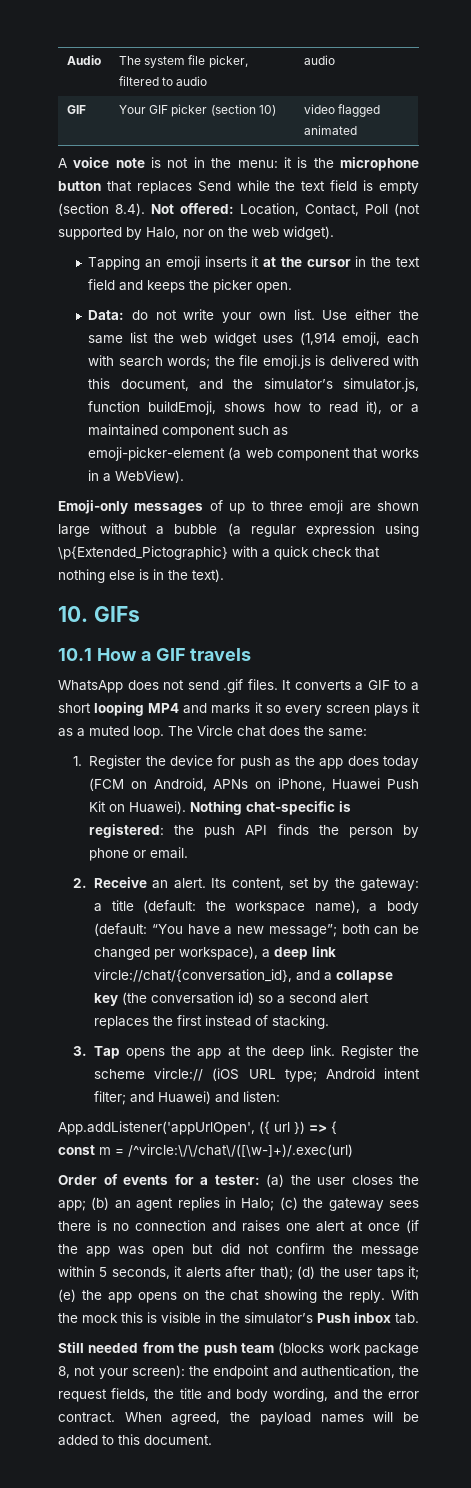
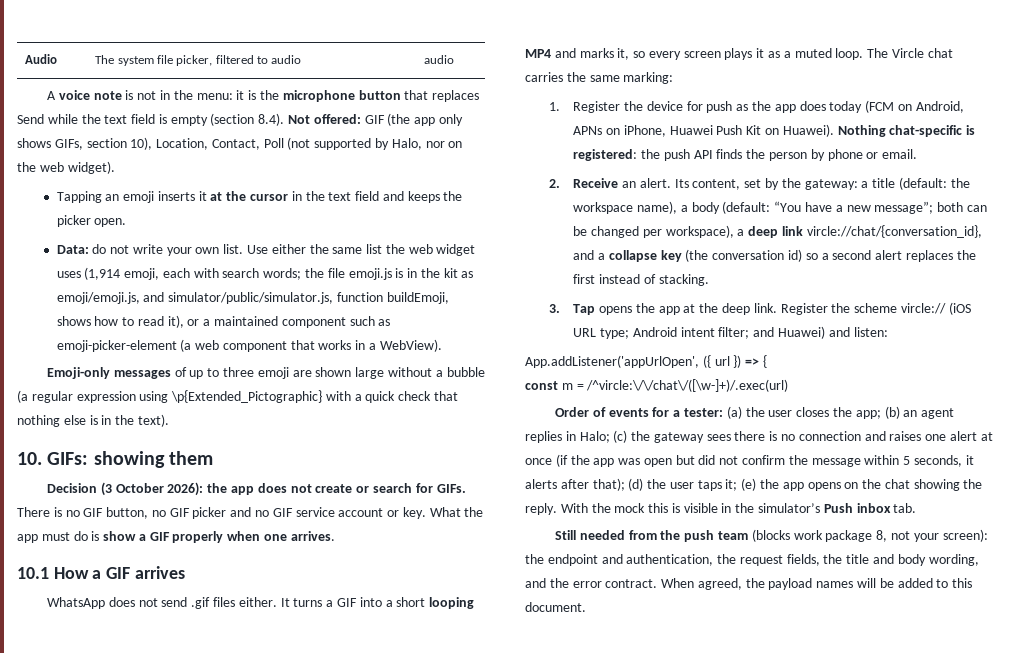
- GIF | Your GIF picker (section 10) | video flagged animated
- A voice note is not in the menu: it is the microphone button that replaces Send while the text field is empty (section 8.4). Not offered: Location, Contact, Poll (not supported by Halo, nor on the web widget).
+ A voice note is not in the menu: it is the microphone button that replaces Send while the text field is empty (section 8.4). Not offered: GIF (the app only shows GIFs, section 10), Location, Contact, Poll (not supported by Halo, nor on the web widget).
- Use either the same list the web widget uses (1,914 emoji, each with search words; the file emoji.js is delivered with this document, and the simulator’s simulator.js, function buildEmoji, shows how to read it), or a maintained component such as emoji-picker-element (a web component that works in a WebView).
+ Use either the same list the web widget uses (1,914 emoji, each with search words; the file emoji.js is in the kit as emoji/emoji.js, and simulator/public/simulator.js, function buildEmoji, shows how to read it), or a maintained component such as emoji-picker-element (a web component that works in a WebView).
- 10. GIFs
+ 10. GIFs: showing them
+ Decision (3 October 2026): the app does not create or search for GIFs. There is no GIF button, no GIF picker and no GIF service account or key. What the app must do is show a GIF properly when one arrives.
- 10.1 How a GIF travels
+ 10.1 How a GIF arrives
- WhatsApp does not send .gif files. It converts a GIF to a short looping MP4 and marks it so every screen plays it as a muted loop.
+ WhatsApp does not send .gif files either. It turns a GIF into a short looping MP4 and marks it, so every screen plays it as a muted loop.
- The Vircle chat does the same:
+ The Vircle chat carries the same marking:

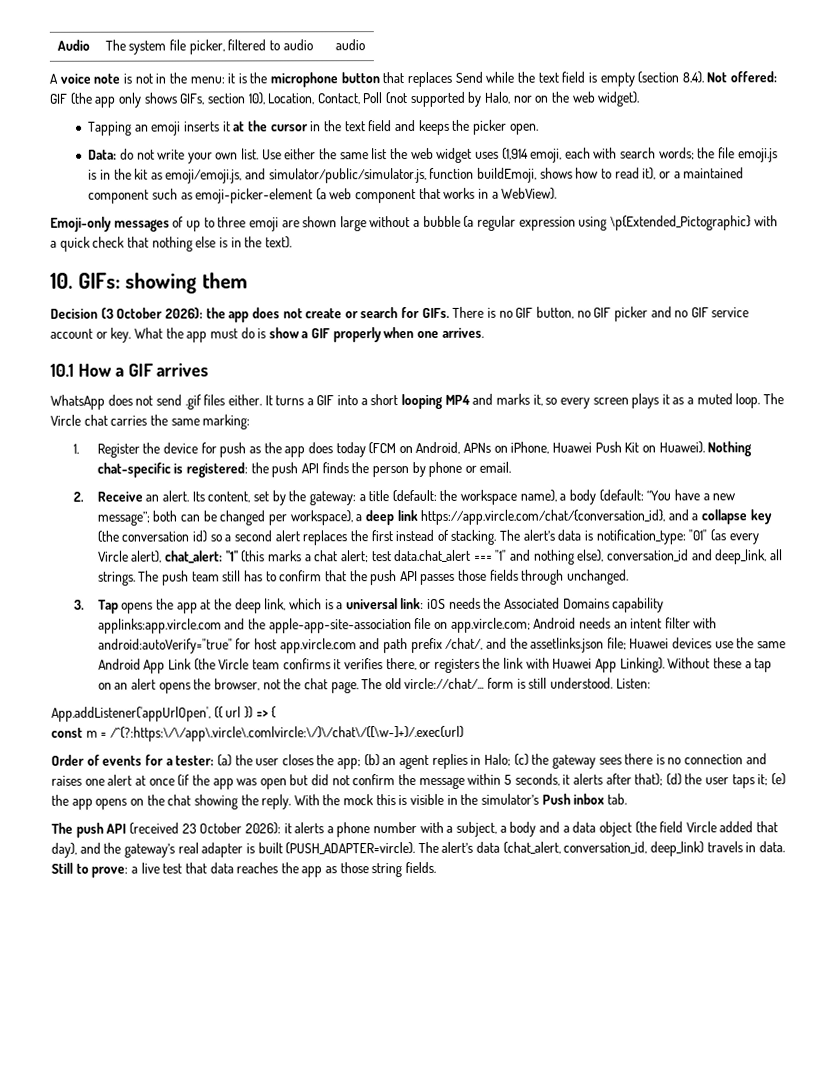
- Its content, set by the gateway: a title (default: the workspace name), a body (default: “You have a new message”; both can be changed per workspace), a deep link vircle://chat/{conversation_id}, and a collapse key (the conversation id) so a second alert replaces the first instead of stacking.
+ Its content, set by the gateway: a title (default: the workspace name), a body (default: “You have a new message”; both can be changed per workspace), a deep link https://app.vircle.com/chat/{conversation_id}, and a collapse key (the conversation id) so a second alert replaces the first instead of stacking. The alert’s data is notification_type: "01" (as every Vircle alert), chat_alert: "1" (this marks a chat alert; test data.chat_alert === "1" and nothing else), conversation_id and deep_link, all strings. The push team still has to confirm that the push API passes those fields through unchanged.
- 3. Tap opens the app at the deep link. Register the scheme vircle:// (iOS URL type; Android intent filter; and Huawei) and listen:
+ 3. Tap opens the app at the deep link, which is a universal link: iOS needs the Associated Domains capability applinks:app.vircle.com and the apple-app-site-association file on app.vircle.com; Android needs an intent filter with android:autoVerify="true" for host app.vircle.com and path prefix /chat/, and the assetlinks.json file; Huawei devices use the same Android App Link (the Vircle team confirms it verifies there, or registers the link with Huawei App Linking). Without these a tap on an alert opens the browser, not the chat page. The old vircle://chat/... form is still understood. Listen:
- const m = /^vircle:\/\/chat\/([\w-]+)/.exec(url)
+ const m = /^(?:https:\/\/app\.vircle\.com|vircle:\/)\/chat\/([\w-]+)/.exec(url)
- Still needed from the push team (blocks work package 8, not your screen): the endpoint and authentication, the request fields, the title and body wording, and the error contract. When agreed, the payload names will be added to this document.
+ The push API (received 23 October 2026): it alerts a phone number with a subject, a body and a data object (the field Vircle added that day), and the gateway’s real adapter is built (PUSH_ADAPTER=vircle). The alert’s data (chat_alert, conversation_id, deep_link) travels in data. Still to prove: a live test that data reaches the app as those string fields.

